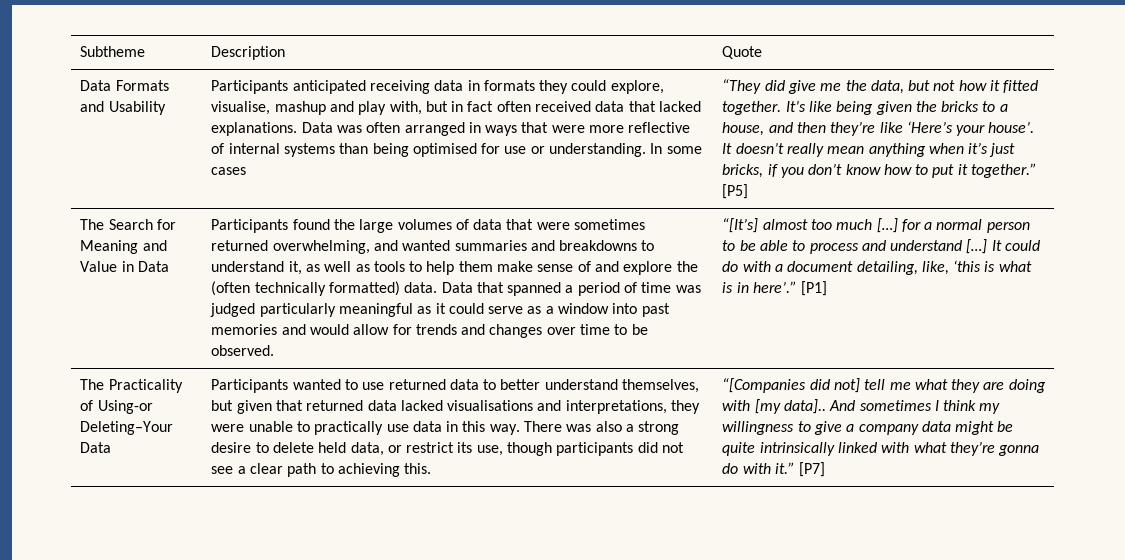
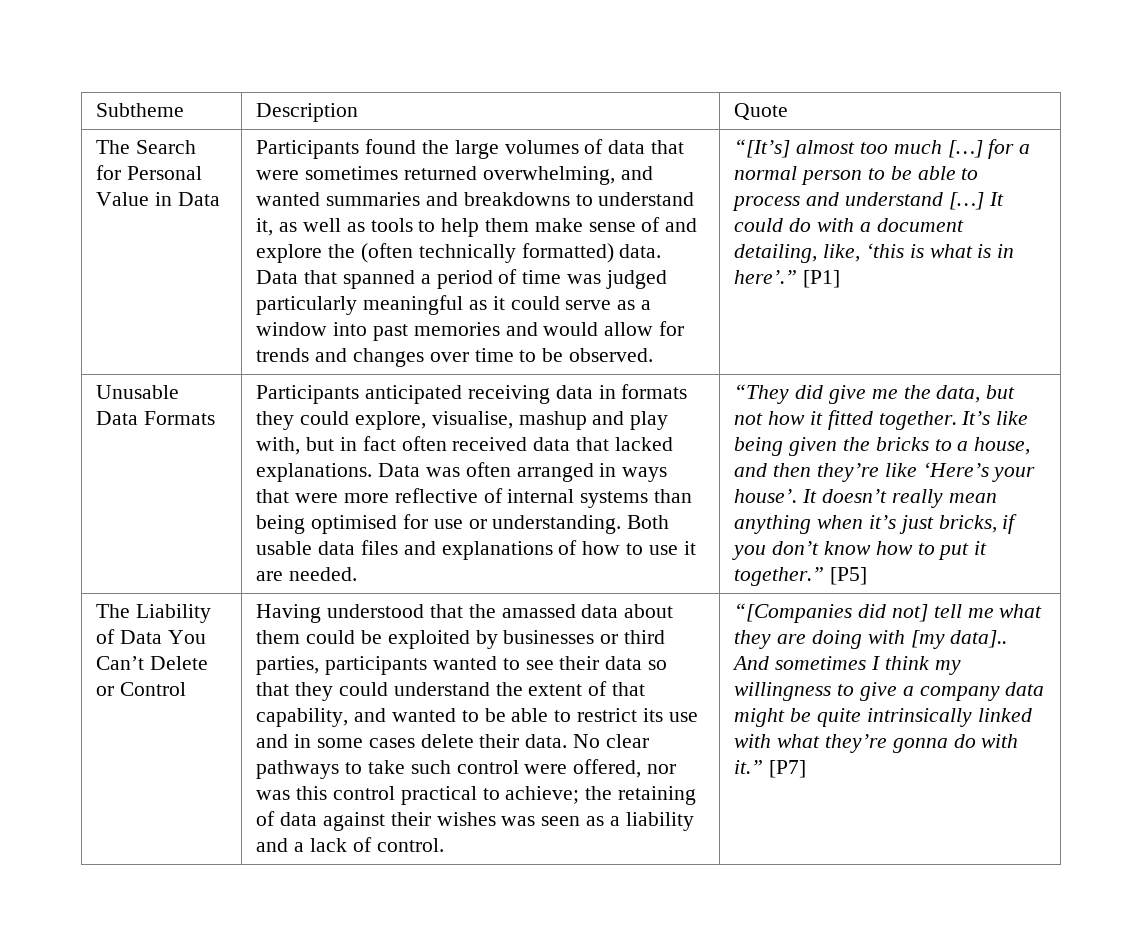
- Data Formats and Usability | Participants anticipated receiving data in formats they could explore, visualise, mashup and play with, but in fact often received data that lacked explanations. Data was often arranged in ways that were more reflective of internal systems than being optimised for use or understanding. In some cases | “They did give me the data, but not how it fitted together. It’s like being given the bricks to a house, and then they’re like ‘Here’s your house’. It doesn’t really mean anything when it’s just bricks, if you don’t know how to put it together.” [P5]
- The Search for Meaning and Value in Data
+ The Search for Personal Value in Data
- The Practicality of Using-or Deleting–Your Data | Participants wanted to use returned data to better understand themselves, but given that returned data lacked visualisations and interpretations, they were unable to practically use data in this way. There was also a strong desire to delete held data, or restrict its use, though participants did not see a clear path to achieving this.
+ Unusable Data Formats | Participants anticipated receiving data in formats they could explore, visualise, mashup and play with, but in fact often received data that lacked explanations. Data was often arranged in ways that were more reflective of internal systems than being optimised for use or understanding. Both usable data files and explanations of how to use it are needed. | “They did give me the data, but not how it fitted together. It’s like being given the bricks to a house, and then they’re like ‘Here’s your house’. It doesn’t really mean anything when it’s just bricks, if you don’t know how to put it together.” [P5]
+ The Liability of Data You Can’t Delete or Control | Having understood that the amassed data about them could be exploited by businesses or third parties, participants wanted to see their data so that they could understand the extent of that capability, and wanted to be able to restrict its use and in some cases delete their data. No clear pathways to take such control were offered, nor was this control practical to achieve; the retaining of data against their wishes was seen as a liability and a lack of control.

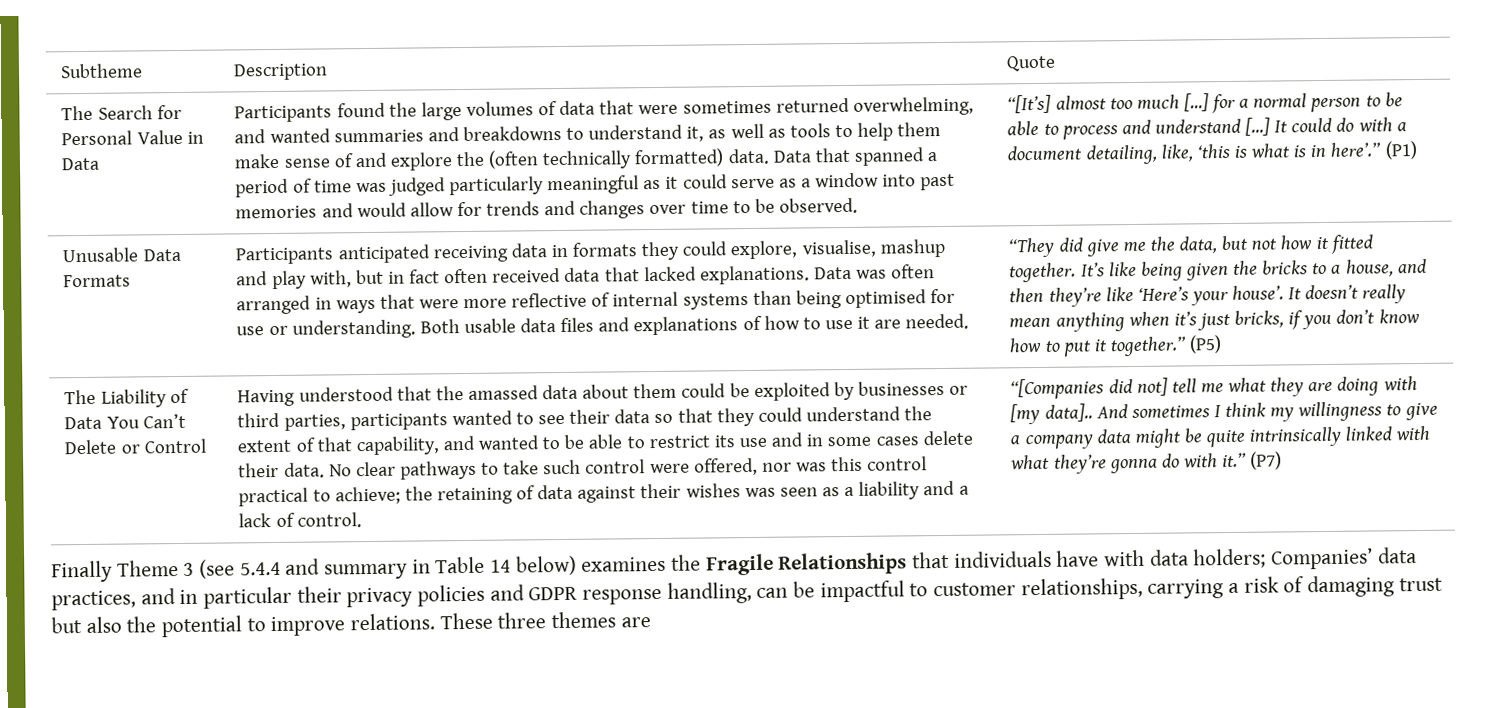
- [P1]
+ (P1)
- [P5]
+ (P5)
- [P7]
+ (P7)
+ Finally Theme 3 (see 5.4.4 and summary in Table 14 below) examines the Fragile Relationships that individuals have with data holders; Companies’ data practices, and in particular their privacy policies and GDPR response handling, can be impactful to customer relationships, carrying a risk of damaging trust but also the potential to improve relations. These three themes are

